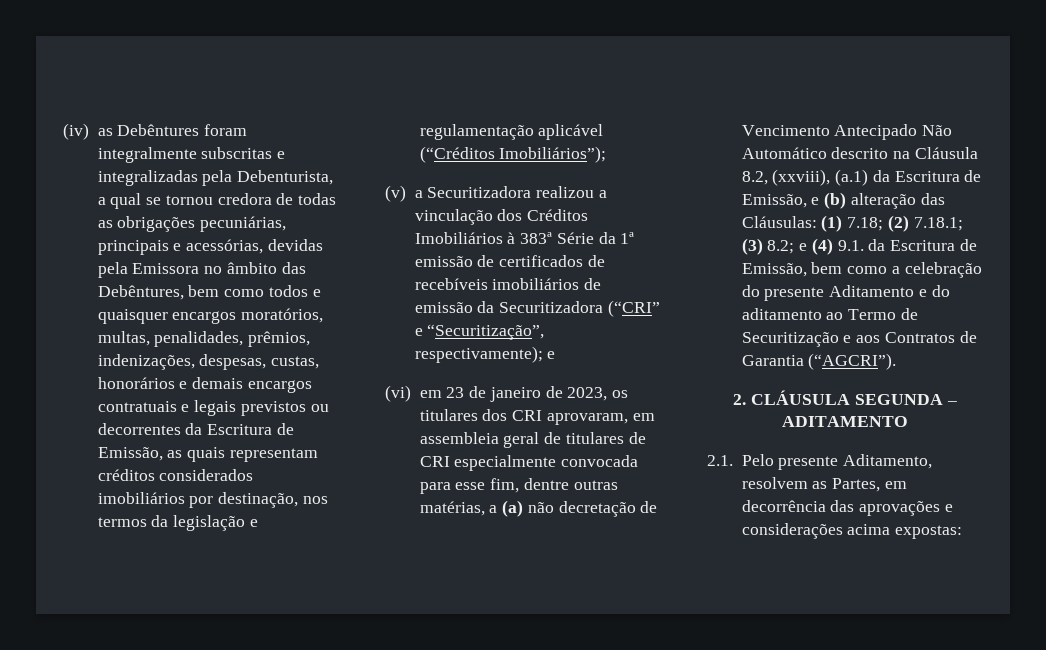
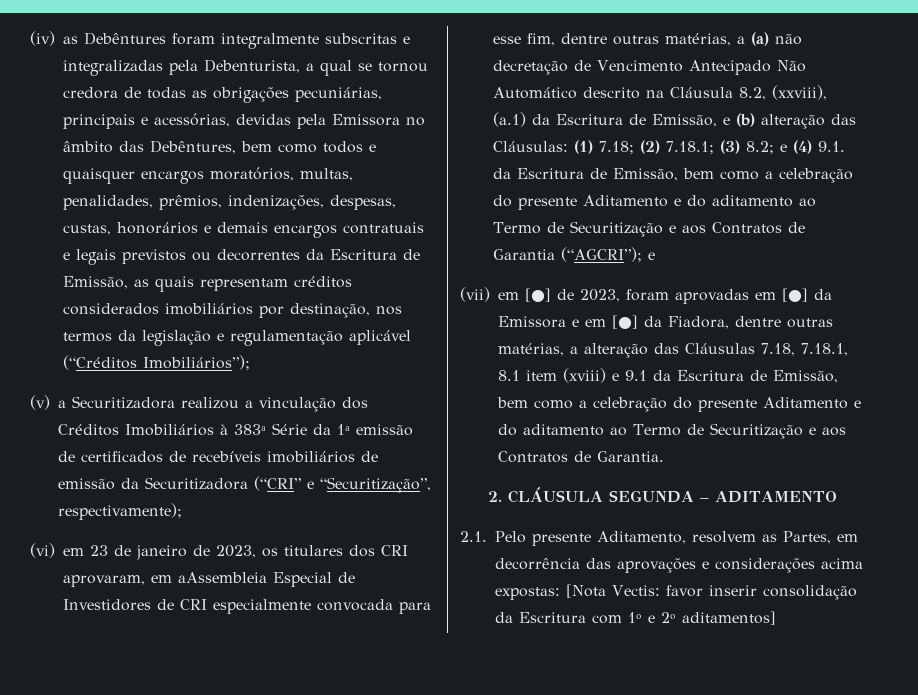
- (v) a Securitizadora realizou a vinculação dos Créditos Imobiliários à 383ª Série da 1ª emissão de certificados de recebíveis imobiliários de emissão da Securitizadora (“CRI” e “Securitização”, respectivamente); e
+ (v) a Securitizadora realizou a vinculação dos Créditos Imobiliários à 383ª Série da 1ª emissão de certificados de recebíveis imobiliários de emissão da Securitizadora (“CRI” e “Securitização”, respectivamente);
- (vi) em 23 de janeiro de 2023, os titulares dos CRI aprovaram, em assembleia geral de titulares de CRI especialmente convocada para esse fim, dentre outras matérias, a (a) não decretação de Vencimento Antecipado Não Automático descrito na Cláusula 8.2, (xxviii), (a.1) da Escritura de Emissão, e (b) alteração das Cláusulas:
+ (vi) em 23 de janeiro de 2023, os titulares dos CRI aprovaram, em aAssembleia Especial de Investidores de CRI especialmente convocada para esse fim, dentre outras matérias, a (a) não decretação de Vencimento Antecipado Não Automático descrito na Cláusula 8.2, (xxviii), (a.1) da Escritura de Emissão, e (b) alteração das Cláusulas:
- e (4) 9.1. da Escritura de Emissão, bem como a celebração do presente Aditamento e do aditamento ao Termo de Securitização e aos Contratos de Garantia (“AGCRI”).
+ e (4) 9.1. da Escritura de Emissão, bem como a celebração do presente Aditamento e do aditamento ao Termo de Securitização e aos Contratos de Garantia (“AGCRI”); e
+ (vii) em [●] de 2023, foram aprovadas em [●] da Emissora e em [●] da Fiadora, dentre outras matérias, a alteração das Cláusulas 7.18, 7.18.1, 8.1 item (xviii) e 9.1 da Escritura de Emissão, bem como a celebração do presente Aditamento e do aditamento ao Termo de Securitização e aos Contratos de Garantia.
- 2.1. Pelo presente Aditamento, resolvem as Partes, em decorrência das aprovações e considerações acima expostas:
+ 2.1. Pelo presente Aditamento, resolvem as Partes, em decorrência das aprovações e considerações acima expostas: [Nota Vectis: favor inserir consolidação da Escritura com 1º e 2º aditamentos]

